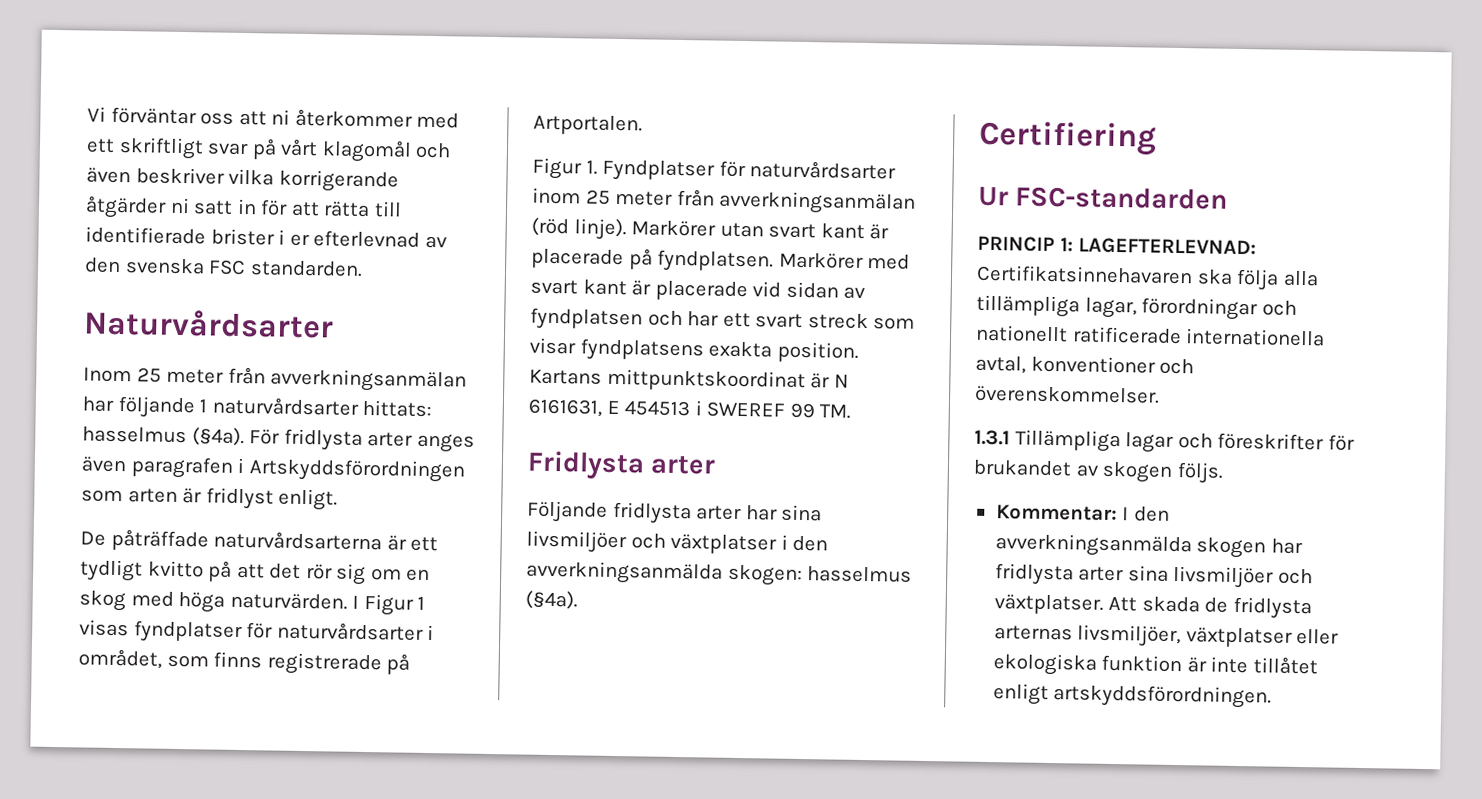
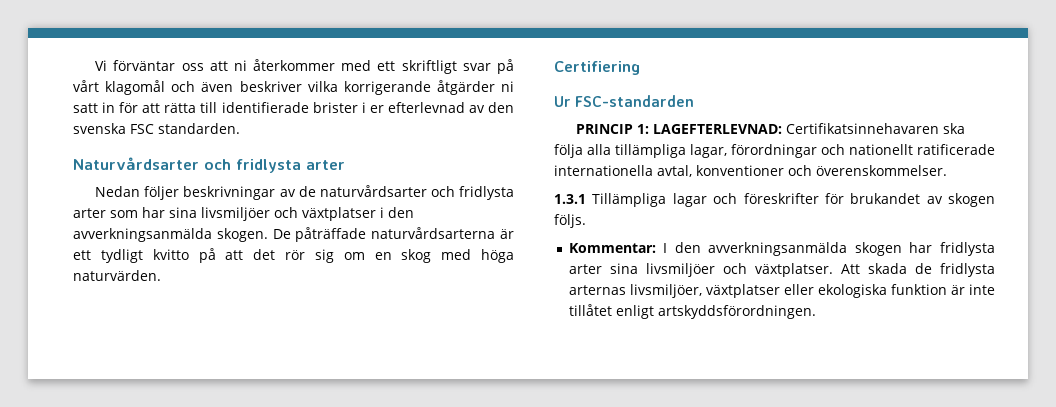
- Naturvårdsarter
- Inom 25 meter från avverkningsanmälan har följande 1 naturvårdsarter hittats: hasselmus (§4a). För fridlysta arter anges även paragrafen i Artskyddsförordningen som arten är fridlyst enligt.
- De påträffade naturvårdsarterna är ett tydligt kvitto på att det rör sig om en skog med höga naturvärden. I Figur 1 visas fyndplatser för naturvårdsarter i området, som finns registrerade på Artportalen.
- Figur 1. Fyndplatser för naturvårdsarter inom 25 meter från avverkningsanmälan (röd linje). Markörer utan svart kant är placerade på fyndplatsen. Markörer med svart kant är placerade vid sidan av fyndplatsen och har ett svart streck som visar fyndplatsens exakta position. Kartans mittpunktskoordinat är N 6161631, E 454513 i SWEREF 99 TM.
- Fridlysta arter
- Följande fridlysta arter har sina livsmiljöer och växtplatser i den avverkningsanmälda skogen: hasselmus (§4a).
+ Naturvårdsarter och fridlysta arter
+ Nedan följer beskrivningar av de naturvårdsarter och fridlysta arter som har sina livsmiljöer och växtplatser i den avverkningsanmälda skogen. De påträffade naturvårdsarterna är ett tydligt kvitto på att det rör sig om en skog med höga naturvärden.

